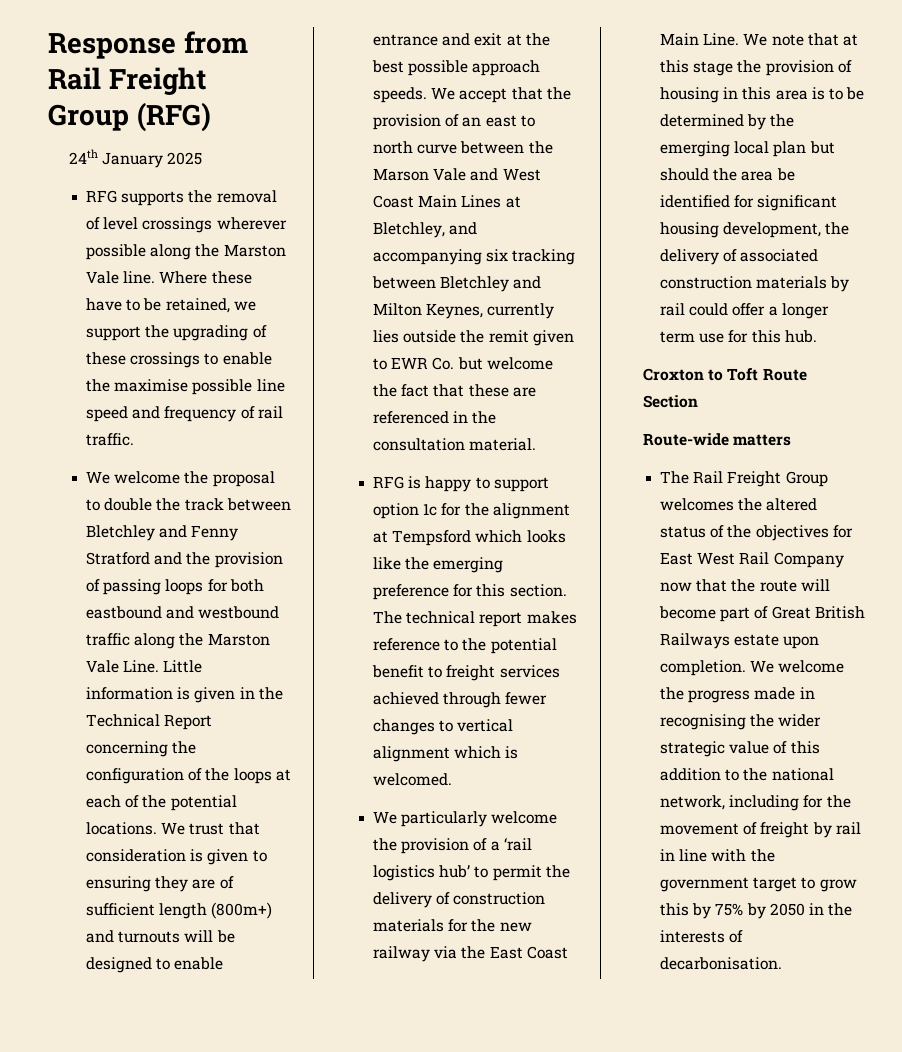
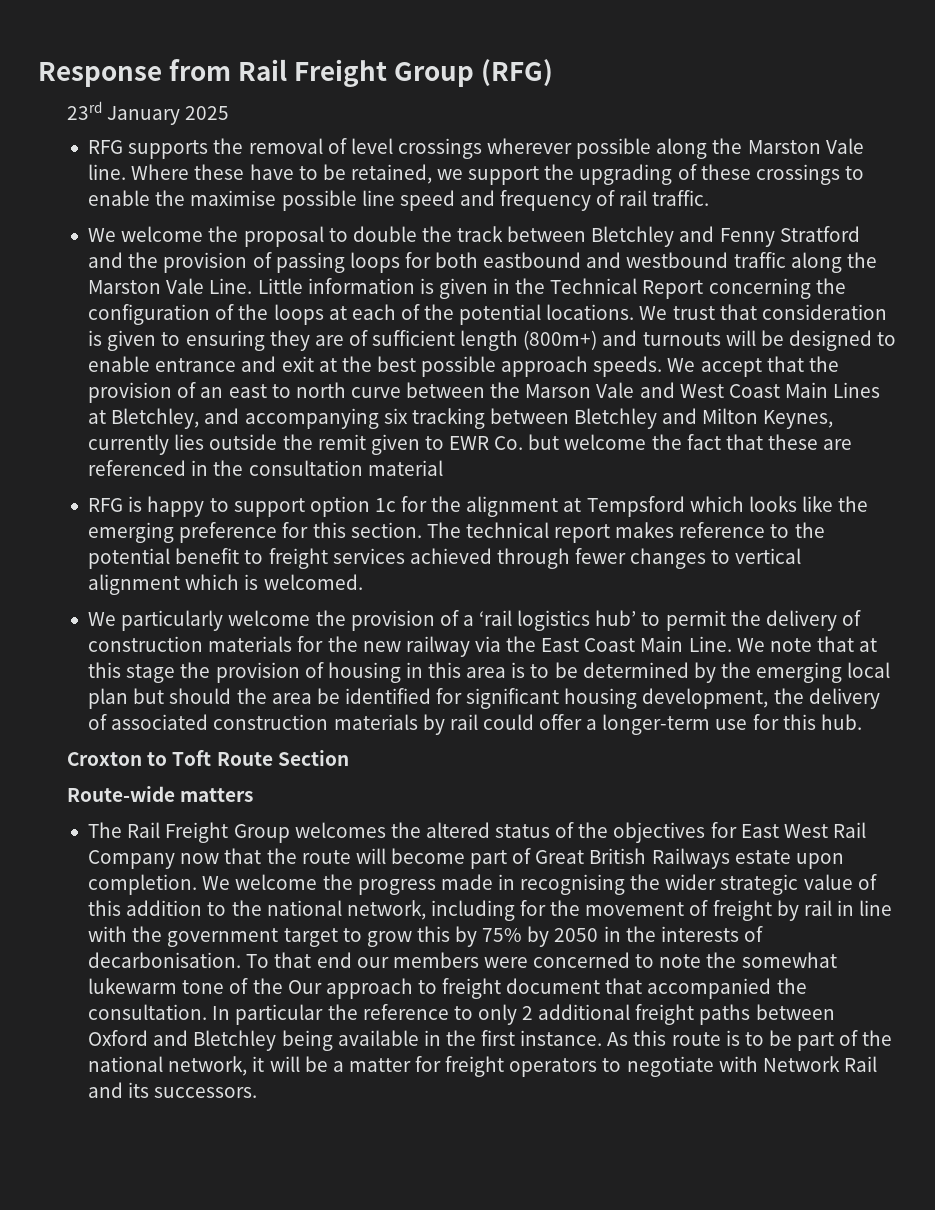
- 24th January 2025
+ 23rd January 2025
- We accept that the provision of an east to north curve between the Marson Vale and West Coast Main Lines at Bletchley, and accompanying six tracking between Bletchley and Milton Keynes, currently lies outside the remit given to EWR Co. but welcome the fact that these are referenced in the consultation material.
+ We accept that the provision of an east to north curve between the Marson Vale and West Coast Main Lines at Bletchley, and accompanying six tracking between Bletchley and Milton Keynes, currently lies outside the remit given to EWR Co. but welcome the fact that these are referenced in the consultation material
- We note that at this stage the provision of housing in this area is to be determined by the emerging local plan but should the area be identified for significant housing development, the delivery of associated construction materials by rail could offer a longer term use for this hub.
+ We note that at this stage the provision of housing in this area is to be determined by the emerging local plan but should the area be identified for significant housing development, the delivery of associated construction materials by rail could offer a longer-term use for this hub.
+ To that end our members were concerned to note the somewhat lukewarm tone of the Our approach to freight document that accompanied the consultation. In particular the reference to only 2 additional freight paths between Oxford and Bletchley being available in the first instance. As this route is to be part of the national network, it will be a matter for freight operators to negotiate with Network Rail and its successors.

